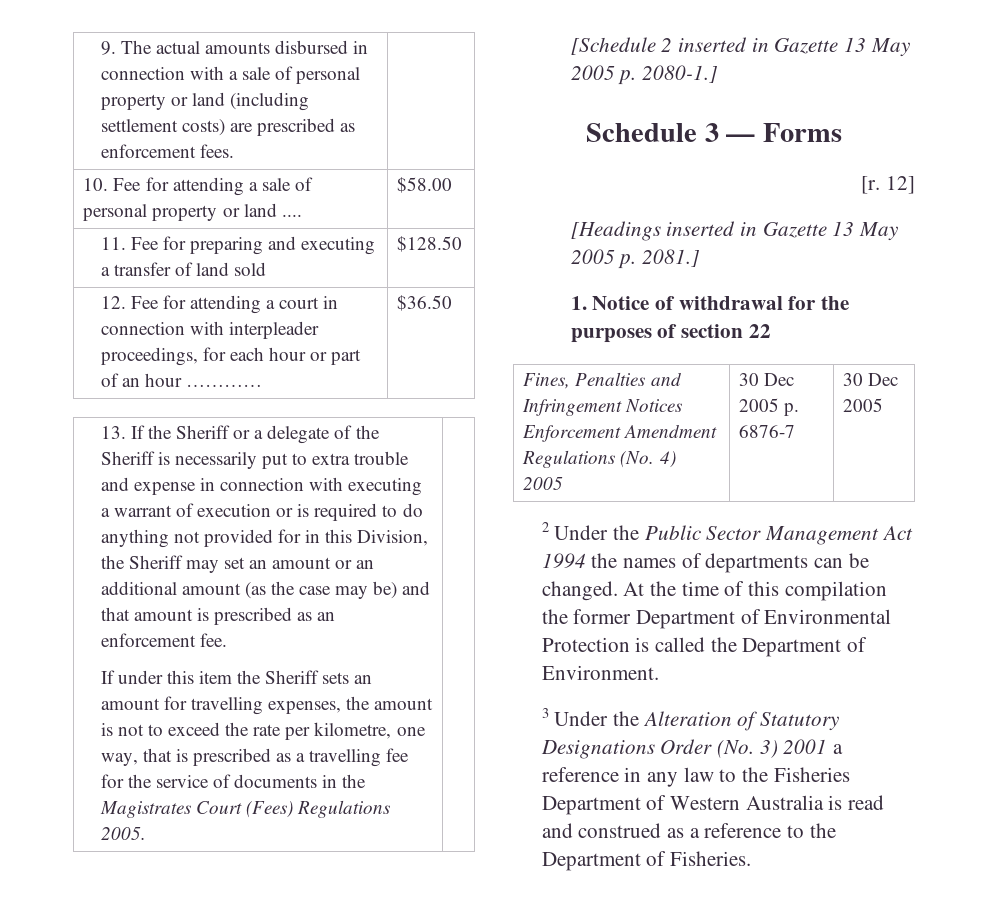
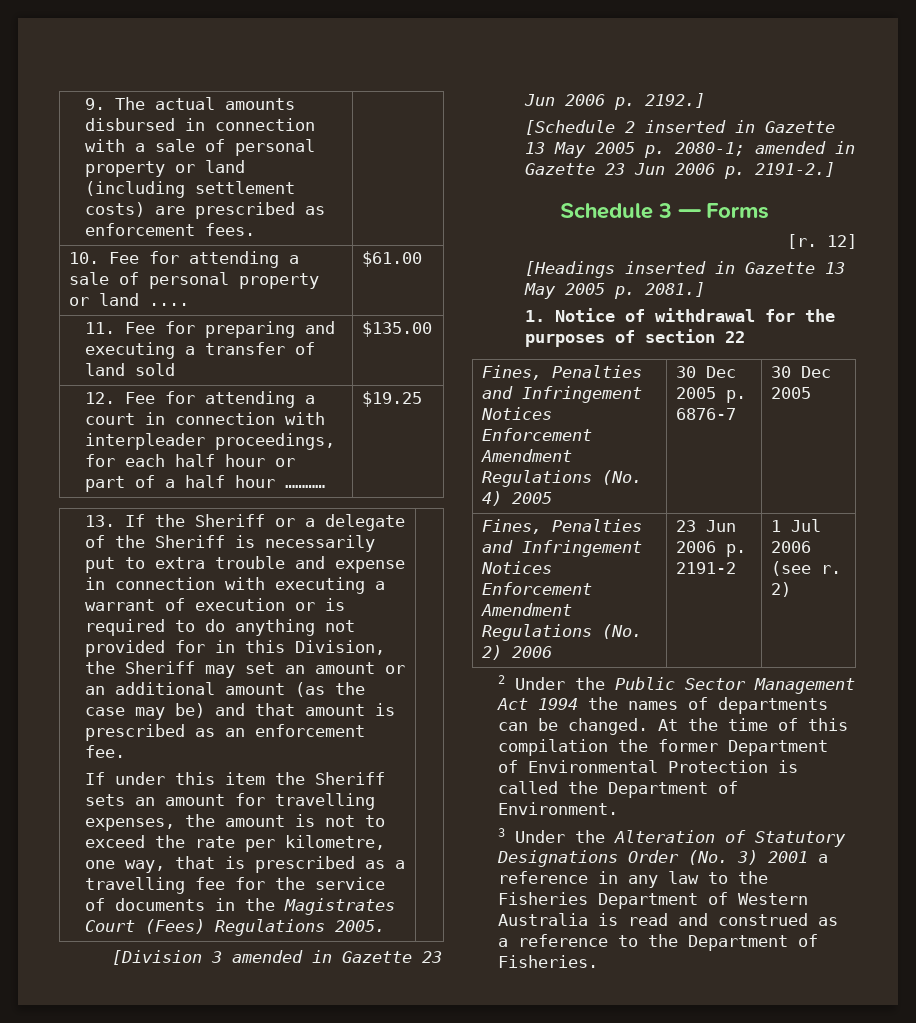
- 10. Fee for attending a sale of personal property or land .... | $58.00
+ 10. Fee for attending a sale of personal property or land .... | $61.00
- 11. Fee for preparing and executing a transfer of land sold | $128.50
+ 11. Fee for preparing and executing a transfer of land sold | $135.00
- 12. Fee for attending a court in connection with interpleader proceedings, for each hour or part of an hour ………… | $36.50
+ 12. Fee for attending a court in connection with interpleader proceedings, for each half hour or part of a half hour ………… | $19.25
+ [Division 3 amended in Gazette 23 Jun 2006 p. 2192.]
- [Schedule 2 inserted in Gazette 13 May 2005 p. 2080-1.]
+ [Schedule 2 inserted in Gazette 13 May 2005 p. 2080-1; amended in Gazette 23 Jun 2006 p. 2191-2.]
+ Fines, Penalties and Infringement Notices Enforcement Amendment Regulations (No. 2) 2006 | 23 Jun 2006 p. 2191-2 | 1 Jul 2006 (see r. 2)

